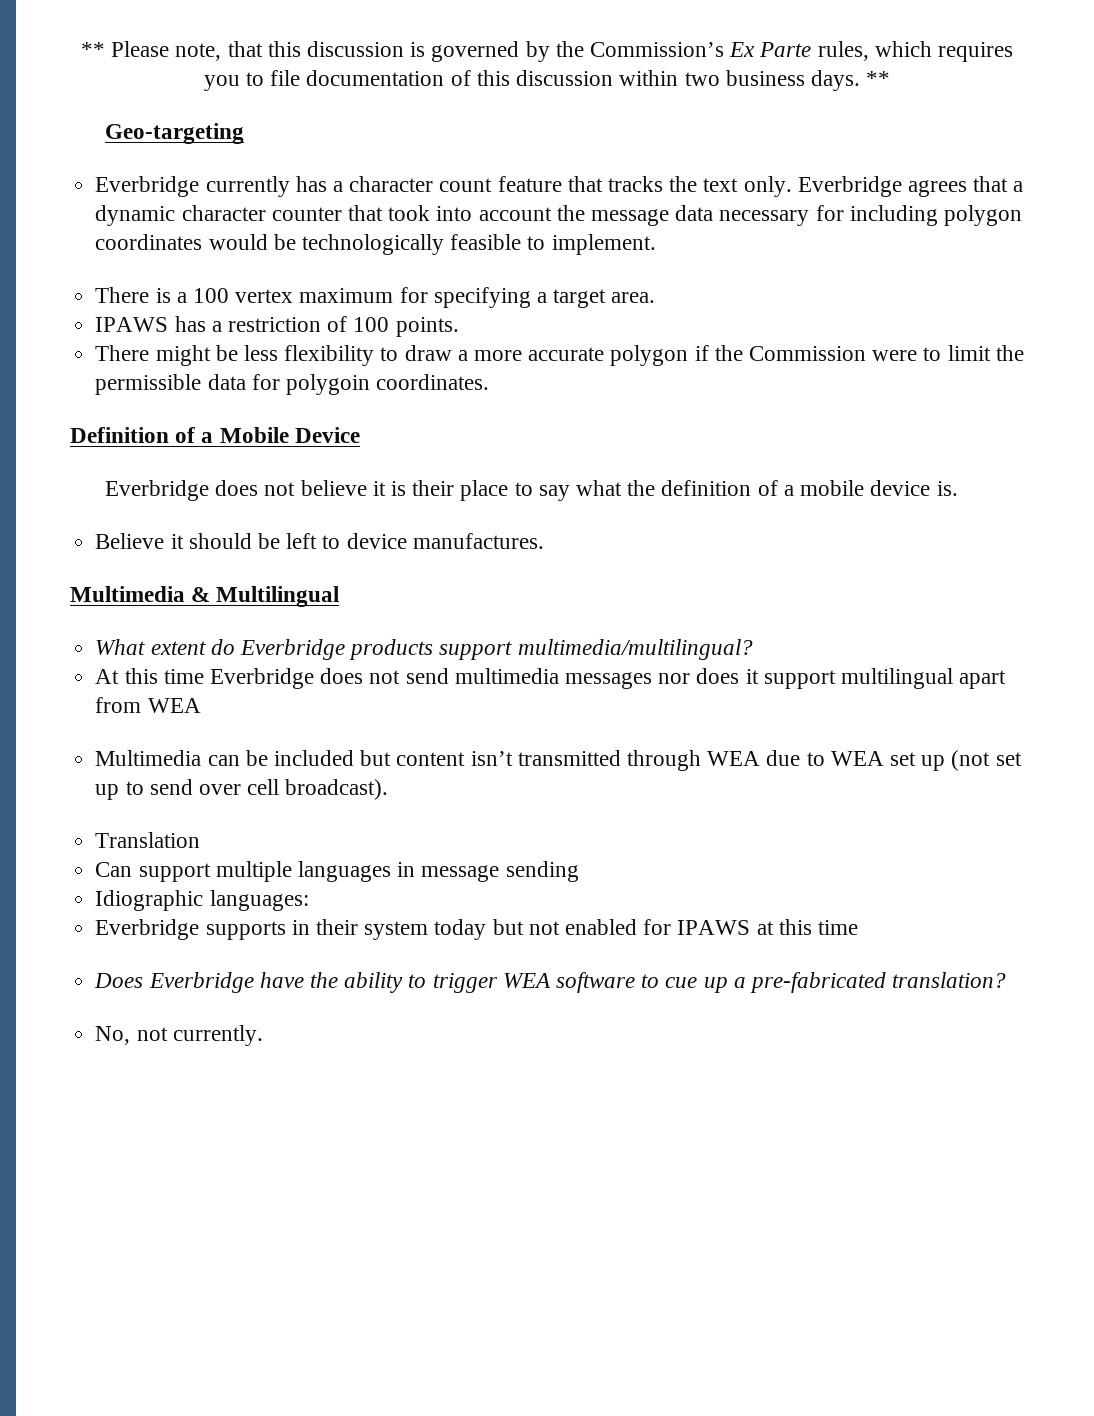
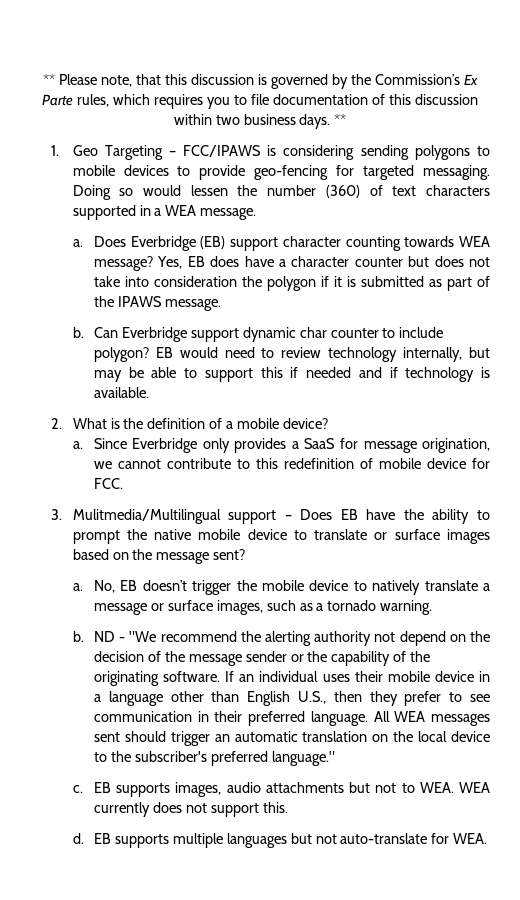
- Geo-targeting
- Everbridge currently has a character count feature that tracks the text only. Everbridge agrees that a dynamic character counter that took into account the message data necessary for including polygon coordinates would be technologically feasible to implement.
- There is a 100 vertex maximum for specifying a target area.
- IPAWS has a restriction of 100 points.
- There might be less flexibility to draw a more accurate polygon if the Commission were to limit the permissible data for polygoin coordinates.
- Definition of a Mobile Device
- Everbridge does not believe it is their place to say what the definition of a mobile device is.
- Believe it should be left to device manufactures.
- Multimedia & Multilingual
- What extent do Everbridge products support multimedia/multilingual?
- At this time Everbridge does not send multimedia messages nor does it support multilingual apart from WEA
- Multimedia can be included but content isn’t transmitted through WEA due to WEA set up (not set up to send over cell broadcast).
- Translation
- Can support multiple languages in message sending
- Idiographic languages:
- Everbridge supports in their system today but not enabled for IPAWS at this time
- Does Everbridge have the ability to trigger WEA software to cue up a pre-fabricated translation?
- No, not currently.
+ 1. Geo Targeting – FCC/IPAWS is considering sending polygons to mobile devices to provide geo-fencing for targeted messaging. Doing so would lessen the number (360) of text characters supported in a WEA message.
+ a. Does Everbridge (EB) support character counting towards WEA message? Yes, EB does have a character counter but does not take into consideration the polygon if it is submitted as part of the IPAWS message.
+ b. Can Everbridge support dynamic char counter to include polygon? EB would need to review technology internally, but may be able to support this if needed and if technology is available.
+ 2. What is the definition of a mobile device?
+ a. Since Everbridge only provides a SaaS for message origination, we cannot contribute to this redefinition of mobile device for FCC.
+ 3. Mulitmedia/Multilingual support – Does EB have the ability to prompt the native mobile device to translate or surface images based on the message sent?
+ a. No, EB doesn’t trigger the mobile device to natively translate a message or surface images, such as a tornado warning.
+ b. ND - "We recommend the alerting authority not depend on the decision of the message sender or the capability of the originating software. If an individual uses their mobile device in a language other than English U.S., then they prefer to see communication in their preferred language. All WEA messages sent should trigger an automatic translation on the local device to the subscriber's preferred language."
+ c. EB supports images, audio attachments but not to WEA. WEA currently does not support this.
+ d. EB supports multiple languages but not auto-translate for WEA.

